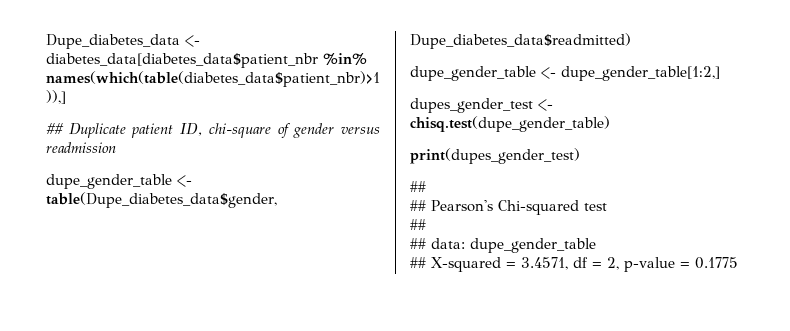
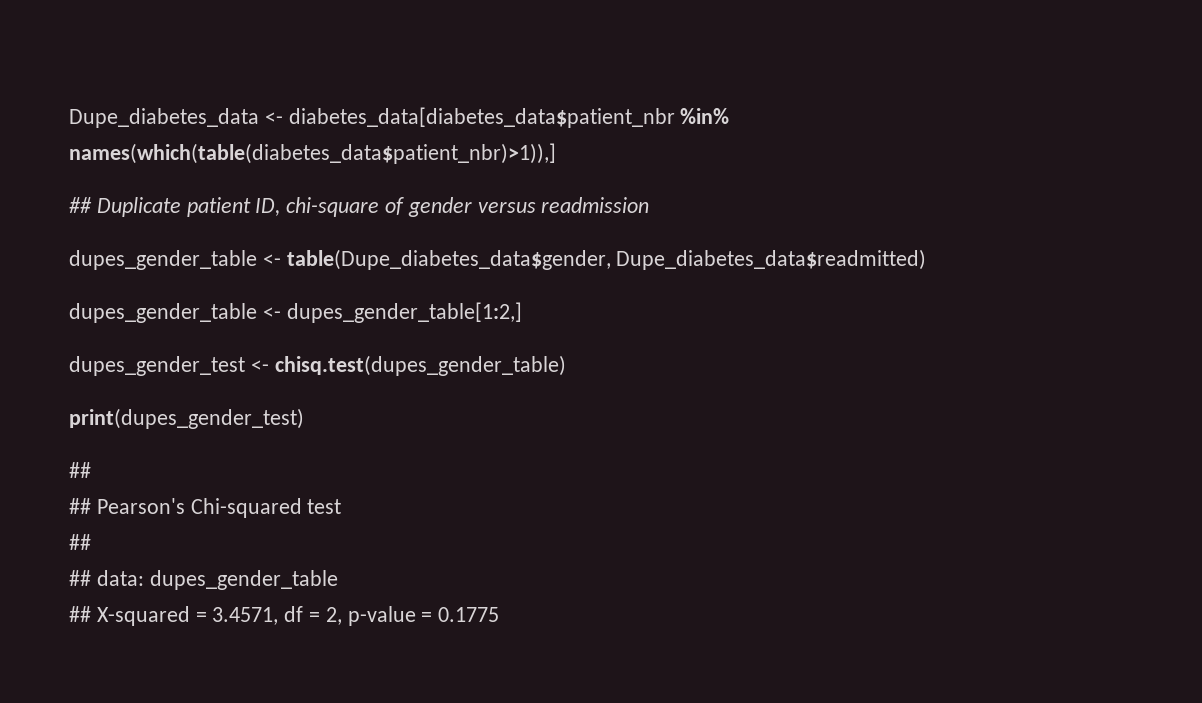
- dupe_gender_table <- table(Dupe_diabetes_data$gender, Dupe_diabetes_data$readmitted)
+ dupes_gender_table <- table(Dupe_diabetes_data$gender, Dupe_diabetes_data$readmitted)
- dupe_gender_table <- dupe_gender_table[1:2,]
+ dupes_gender_table <- dupes_gender_table[1:2,]
- dupes_gender_test <- chisq.test(dupe_gender_table)
+ dupes_gender_test <- chisq.test(dupes_gender_table)
- ## data: dupe_gender_table
+ ## data: dupes_gender_table

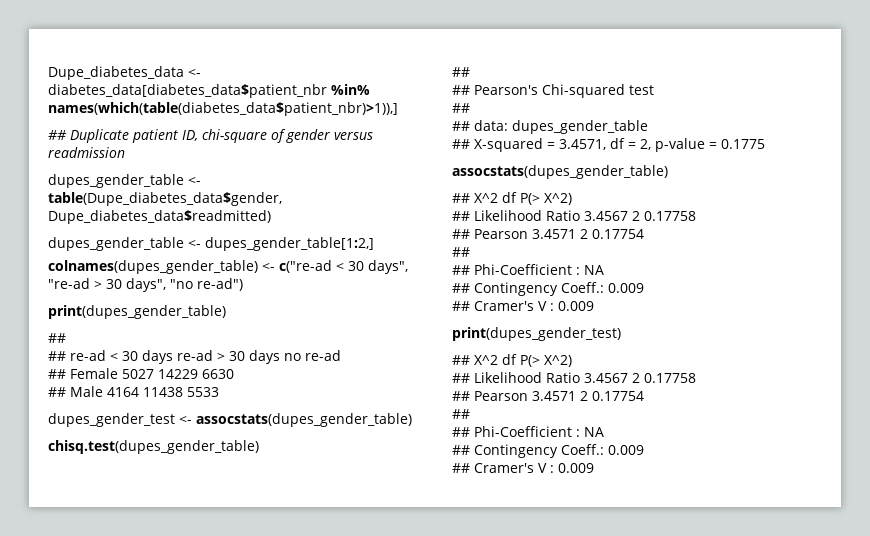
+ colnames(dupes_gender_table) <- c("re-ad < 30 days", "re-ad > 30 days", "no re-ad")
+ print(dupes_gender_table)
+ ##
+ ## re-ad < 30 days re-ad > 30 days no re-ad
+ ## Female 5027 14229 6630
+ ## Male 4164 11438 5533
- dupes_gender_test <- chisq.test(dupes_gender_table)
+ dupes_gender_test <- assocstats(dupes_gender_table)
+ chisq.test(dupes_gender_table)
- print(dupes_gender_test)
  ## X-squared = 3.4571, df = 2, p-value = 0.1775
+ assocstats(dupes_gender_table)
+ ## X^2 df P(> X^2)
+ ## Likelihood Ratio 3.4567 2 0.17758
+ ## Pearson 3.4571 2 0.17754
+ ##
+ ## Phi-Coefficient : NA
+ ## Contingency Coeff.: 0.009
+ ## Cramer's V : 0.009
+ print(dupes_gender_test)
+ ## X^2 df P(> X^2)
+ ## Likelihood Ratio 3.4567 2 0.17758
+ ## Pearson 3.4571 2 0.17754
+ ##
+ ## Phi-Coefficient : NA
+ ## Contingency Coeff.: 0.009
+ ## Cramer's V : 0.009

